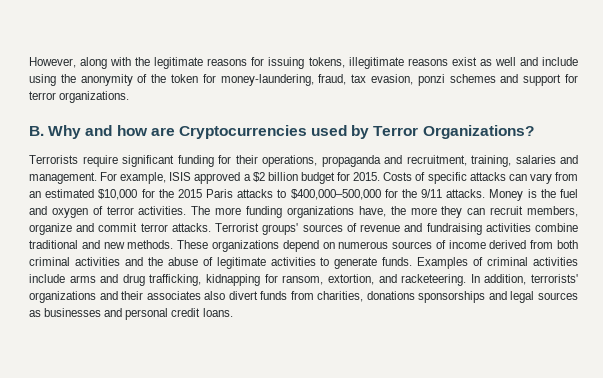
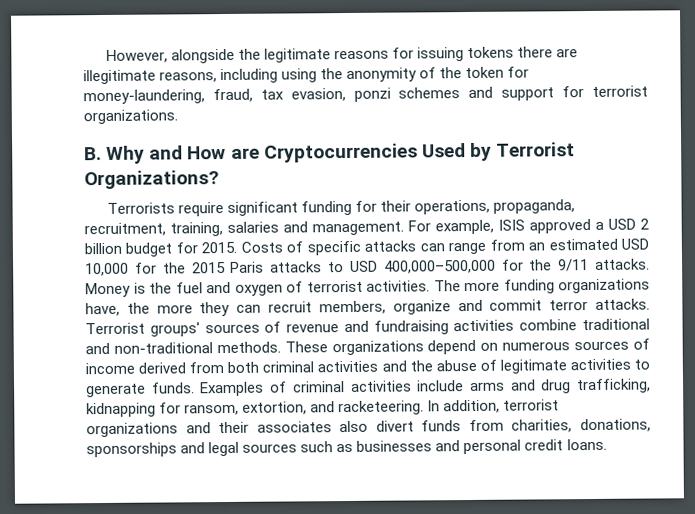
- However, along with the legitimate reasons for issuing tokens, illegitimate reasons exist as well and include using the anonymity of the token for money-laundering, fraud, tax evasion, ponzi schemes and support for terror organizations.
+ However, alongside the legitimate reasons for issuing tokens there are illegitimate reasons, including using the anonymity of the token for money-laundering, fraud, tax evasion, ponzi schemes and support for terrorist organizations.
- B. Why and how are Cryptocurrencies used by Terror Organizations?
+ B. Why and How are Cryptocurrencies Used by Terrorist Organizations?
- Terrorists require significant funding for their operations, propaganda and recruitment, training, salaries and management.
+ Terrorists require significant funding for their operations, propaganda, recruitment, training, salaries and management.
- For example, ISIS approved a $2 billion budget for 2015.
+ For example, ISIS approved a USD 2 billion budget for 2015.
- Costs of specific attacks can vary from an estimated $10,000 for the 2015 Paris attacks to $400,000–500,000 for the 9/11 attacks.
+ Costs of specific attacks can range from an estimated USD 10,000 for the 2015 Paris attacks to USD 400,000–500,000 for the 9/11 attacks.
- Money is the fuel and oxygen of terror activities.
+ Money is the fuel and oxygen of terrorist activities.
- Terrorist groups' sources of revenue and fundraising activities combine traditional and new methods.
+ Terrorist groups' sources of revenue and fundraising activities combine traditional and non-traditional methods.
- In addition, terrorists' organizations and their associates also divert funds from charities, donations sponsorships and legal sources as businesses and personal credit loans.
+ In addition, terrorist organizations and their associates also divert funds from charities, donations, sponsorships and legal sources such as businesses and personal credit loans.

